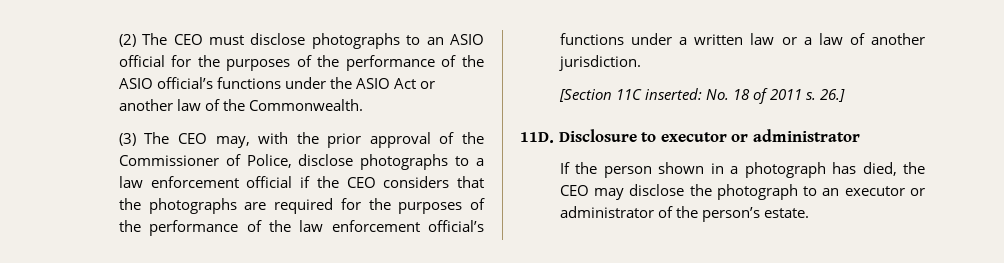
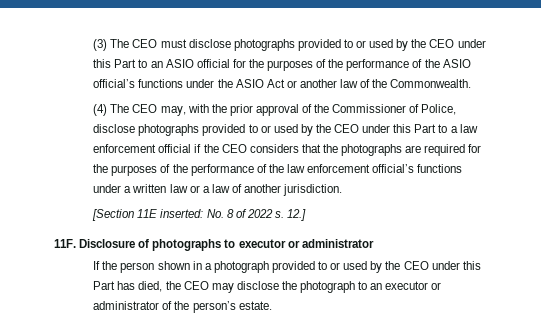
- (2) The CEO must disclose photographs to an ASIO official for the purposes of the performance of the ASIO official’s functions under the ASIO Act or another law of the Commonwealth.
+ (3) The CEO must disclose photographs provided to or used by the CEO under this Part to an ASIO official for the purposes of the performance of the ASIO official’s functions under the ASIO Act or another law of the Commonwealth.
- (3) The CEO may, with the prior approval of the Commissioner of Police, disclose photographs to a law enforcement official if the CEO considers that the photographs are required for the purposes of the performance of the law enforcement official’s functions under a written law or a law of another jurisdiction.
+ (4) The CEO may, with the prior approval of the Commissioner of Police, disclose photographs provided to or used by the CEO under this Part to a law enforcement official if the CEO considers that the photographs are required for the purposes of the performance of the law enforcement official’s functions under a written law or a law of another jurisdiction.
- [Section 11C inserted: No. 18 of 2011 s. 26.]
- 11D. Disclosure to executor or administrator
+ [Section 11E inserted: No. 8 of 2022 s. 12.]
+ 11F. Disclosure of photographs to executor or administrator
- If the person shown in a photograph has died, the CEO may disclose the photograph to an executor or administrator of the person’s estate.
+ If the person shown in a photograph provided to or used by the CEO under this Part has died, the CEO may disclose the photograph to an executor or administrator of the person’s estate.

